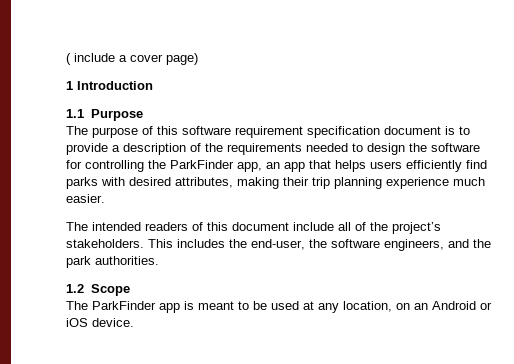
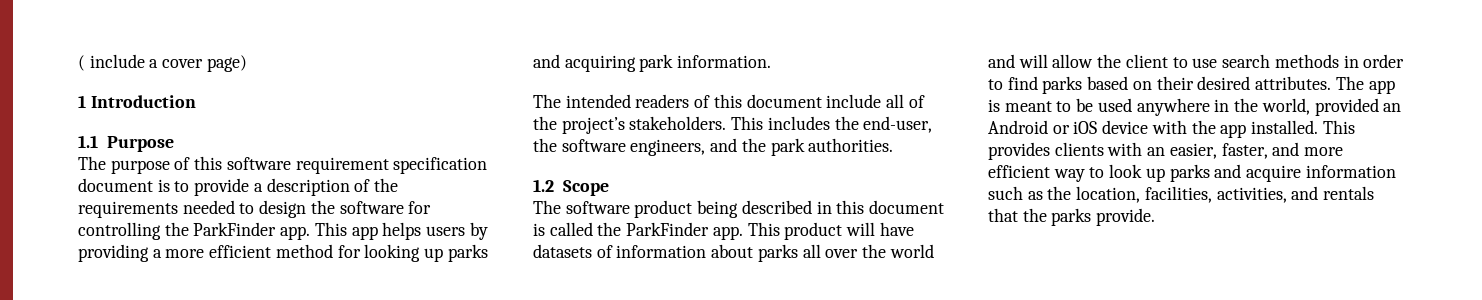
- The purpose of this software requirement specification document is to provide a description of the requirements needed to design the software for controlling the ParkFinder app, an app that helps users efficiently find parks with desired attributes, making their trip planning experience much easier.
+ The purpose of this software requirement specification document is to provide a description of the requirements needed to design the software for controlling the ParkFinder app. This app helps users by providing a more efficient method for looking up parks and acquiring park information.
- The ParkFinder app is meant to be used at any location, on an Android or iOS device.
+ The software product being described in this document is called the ParkFinder app. This product will have datasets of information about parks all over the world and will allow the client to use search methods in order to find parks based on their desired attributes. The app is meant to be used anywhere in the world, provided an Android or iOS device with the app installed. This provides clients with an easier, faster, and more efficient way to look up parks and acquire information such as the location, facilities, activities, and rentals that the parks provide.

